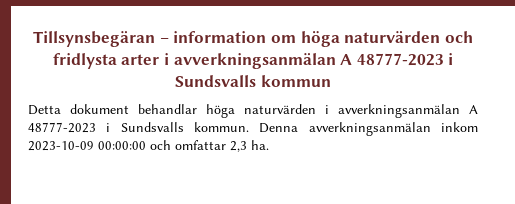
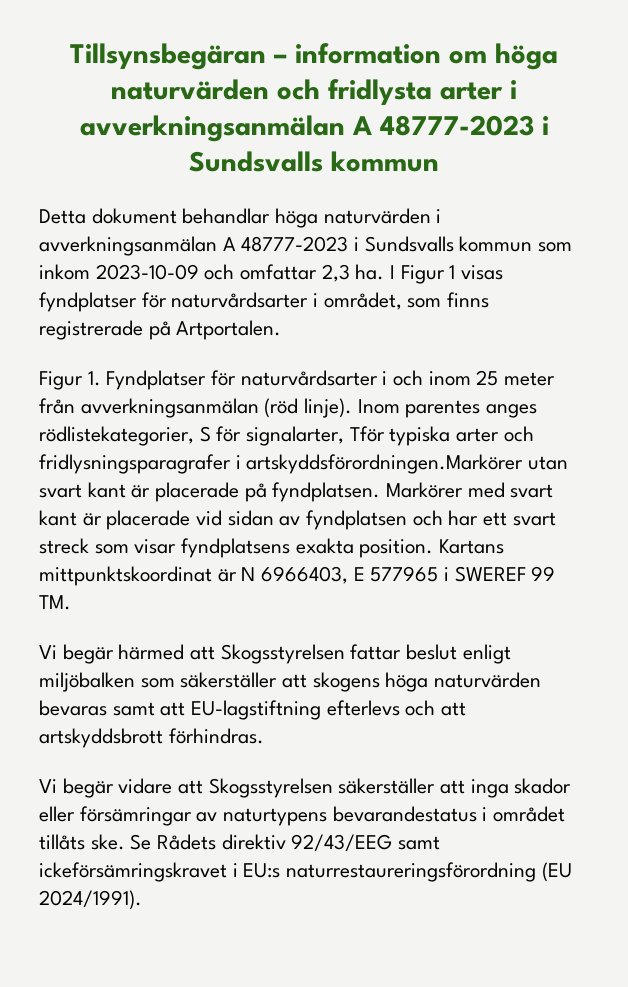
- Detta dokument behandlar höga naturvärden i avverkningsanmälan A 48777-2023 i Sundsvalls kommun. Denna avverkningsanmälan inkom 2023-10-09 00:00:00 och omfattar 2,3 ha.
+ Detta dokument behandlar höga naturvärden i avverkningsanmälan A 48777-2023 i Sundsvalls kommun som inkom 2023-10-09 och omfattar 2,3 ha.
+ I Figur 1 visas fyndplatser för naturvårdsarter i området, som finns registrerade på Artportalen.
+ Figur 1. Fyndplatser för naturvårdsarter i och inom 25 meter från avverkningsanmälan (röd linje). Inom parentes anges rödlistekategorier, S för signalarter, Tför typiska arter och fridlysningsparagrafer i artskyddsförordningen.Markörer utan svart kant är placerade på fyndplatsen. Markörer med svart kant är placerade vid sidan av fyndplatsen och har ett svart streck som visar fyndplatsens exakta position. Kartans mittpunktskoordinat är N 6966403, E 577965 i SWEREF 99 TM.
+ Vi begär härmed att Skogsstyrelsen fattar beslut enligt miljöbalken som säkerställer att skogens höga naturvärden bevaras samt att EU-lagstiftning efterlevs och att artskyddsbrott förhindras.
+ Vi begär vidare att Skogsstyrelsen säkerställer att inga skador eller försämringar av naturtypens bevarandestatus i området tillåts ske. Se Rådets direktiv 92/43/EEG samt ickeförsämringskravet i EU:s naturrestaureringsförordning (EU 2024/1991).

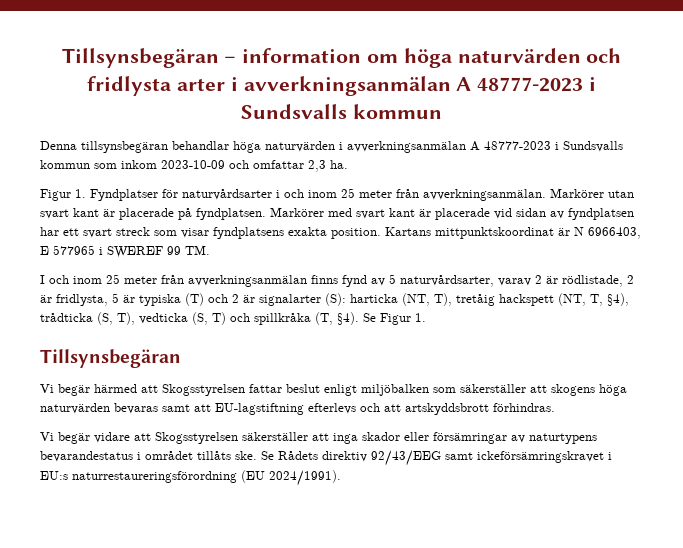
- Detta dokument behandlar höga naturvärden i avverkningsanmälan A 48777-2023 i Sundsvalls kommun som inkom 2023-10-09 och omfattar 2,3 ha. I Figur 1 visas fyndplatser för naturvårdsarter i området, som finns registrerade på Artportalen.
+ Denna tillsynsbegäran behandlar höga naturvärden i avverkningsanmälan A 48777-2023 i Sundsvalls kommun som inkom 2023-10-09 och omfattar 2,3 ha.
- Figur 1. Fyndplatser för naturvårdsarter i och inom 25 meter från avverkningsanmälan (röd linje). Inom parentes anges rödlistekategorier, S för signalarter, Tför typiska arter och fridlysningsparagrafer i artskyddsförordningen.Markörer utan svart kant är placerade på fyndplatsen.
+ Figur 1. Fyndplatser för naturvårdsarter i och inom 25 meter från avverkningsanmälan. Markörer utan svart kant är placerade på fyndplatsen.
- Markörer med svart kant är placerade vid sidan av fyndplatsen och har ett svart streck som visar fyndplatsens exakta position.
+ Markörer med svart kant är placerade vid sidan av fyndplatsen har ett svart streck som visar fyndplatsens exakta position.
+ I och inom 25 meter från avverkningsanmälan finns fynd av 5 naturvårdsarter, varav 2 är rödlistade, 2 är fridlysta, 5 är typiska (T) och 2 är signalarter (S): harticka (NT, T), tretåig hackspett (NT, T, §4), trådticka (S, T), vedticka (S, T) och spillkråka (T, §4). Se Figur 1.
+ Tillsynsbegäran

